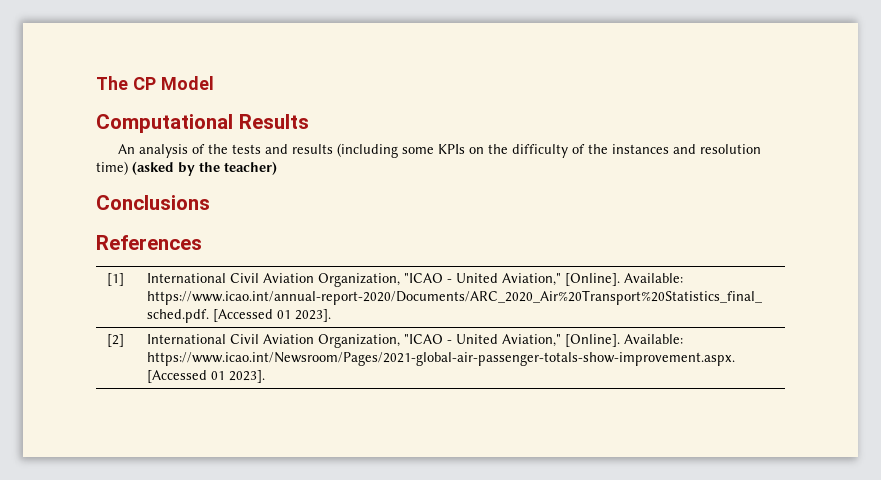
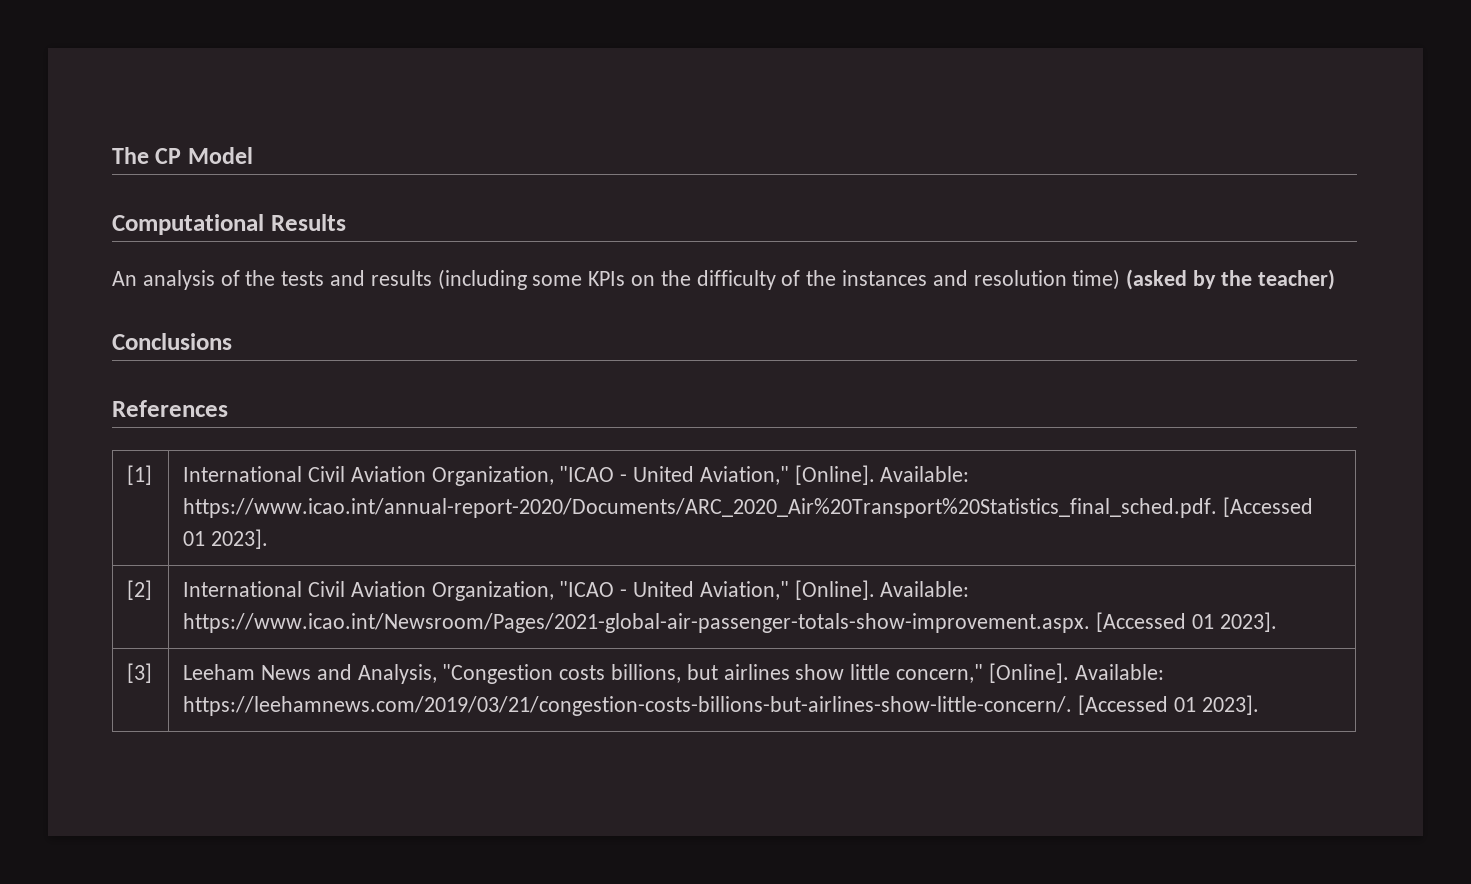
+ [3] | Leeham News and Analysis, "Congestion costs billions, but airlines show little concern," [Online]. Available: https://leehamnews.com/2019/03/21/congestion-costs-billions-but-airlines-show-little-concern/. [Accessed 01 2023].

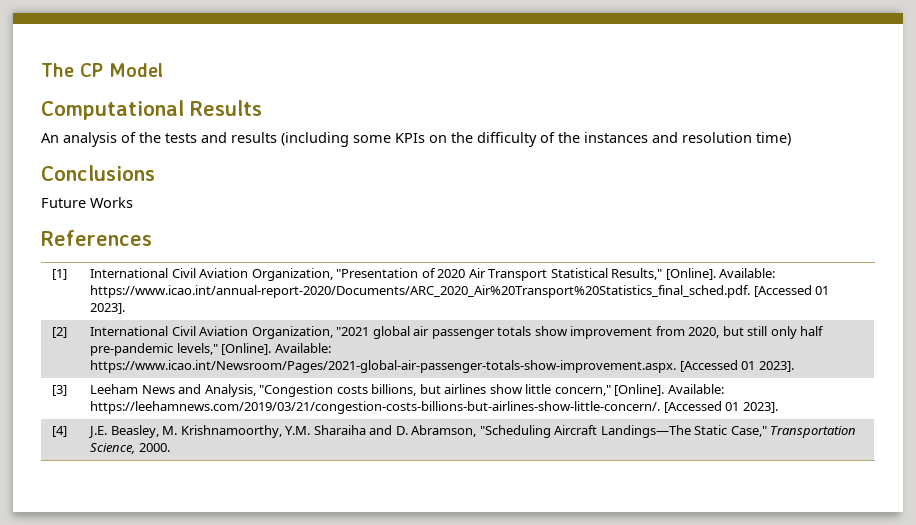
- An analysis of the tests and results (including some KPIs on the difficulty of the instances and resolution time) (asked by the teacher)
+ An analysis of the tests and results (including some KPIs on the difficulty of the instances and resolution time)
+ Future Works
- [1] | International Civil Aviation Organization, "ICAO - United Aviation," [Online]. Available: https://www.icao.int/annual-report-2020/Documents/ARC_2020_Air%20Transport%20Statistics_final_sched.pdf. [Accessed 01 2023].
+ [1] | International Civil Aviation Organization, "Presentation of 2020 Air Transport Statistical Results," [Online]. Available: https://www.icao.int/annual-report-2020/Documents/ARC_2020_Air%20Transport%20Statistics_final_sched.pdf. [Accessed 01 2023].
- [2] | International Civil Aviation Organization, "ICAO - United Aviation," [Online]. Available: https://www.icao.int/Newsroom/Pages/2021-global-air-passenger-totals-show-improvement.aspx. [Accessed 01 2023].
+ [2] | International Civil Aviation Organization, "2021 global air passenger totals show improvement from 2020, but still only half pre-pandemic levels," [Online]. Available: https://www.icao.int/Newsroom/Pages/2021-global-air-passenger-totals-show-improvement.aspx. [Accessed 01 2023].
+ [4] | J.E. Beasley, M. Krishnamoorthy, Y.M. Sharaiha and D. Abramson, "Scheduling Aircraft Landings—The Static Case," Transportation Science, 2000.

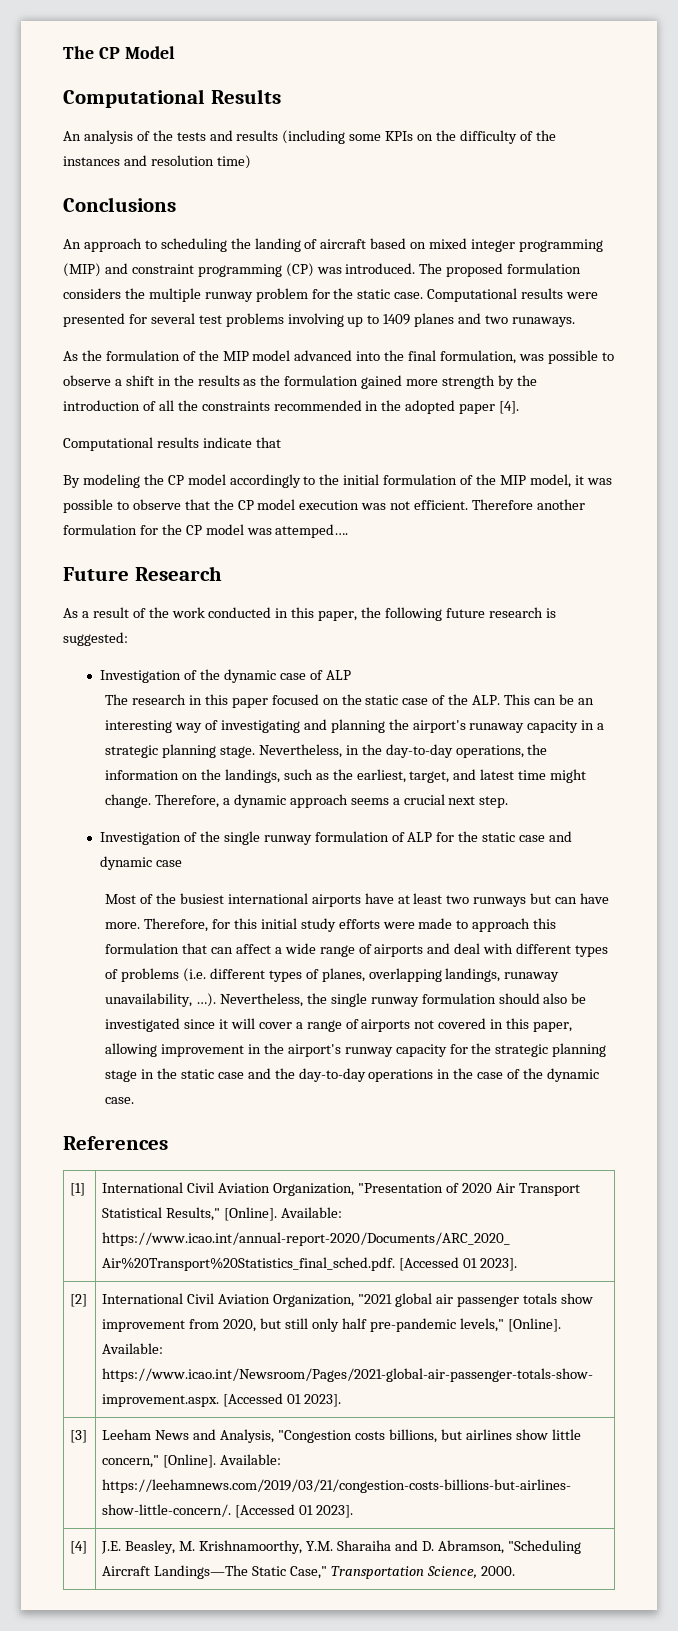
- Future Works
+ An approach to scheduling the landing of aircraft based on mixed integer programming (MIP) and constraint programming (CP) was introduced. The proposed formulation considers the multiple runway problem for the static case. Computational results were presented for several test problems involving up to 1409 planes and two runaways.
+ As the formulation of the MIP model advanced into the final formulation, was possible to observe a shift in the results as the formulation gained more strength by the introduction of all the constraints recommended in the adopted paper [4].
+ Computational results indicate that
+ By modeling the CP model accordingly to the initial formulation of the MIP model, it was possible to observe that the CP model execution was not efficient. Therefore another formulation for the CP model was attemped….
+ Future Research
+ As a result of the work conducted in this paper, the following future research is suggested:
+ Investigation of the dynamic case of ALP
+ The research in this paper focused on the static case of the ALP. This can be an interesting way of investigating and planning the airport's runaway capacity in a strategic planning stage. Nevertheless, in the day-to-day operations, the information on the landings, such as the earliest, target, and latest time might change. Therefore, a dynamic approach seems a crucial next step.
+ Investigation of the single runway formulation of ALP for the static case and dynamic case
+ Most of the busiest international airports have at least two runways but can have more. Therefore, for this initial study efforts were made to approach this formulation that can affect a wide range of airports and deal with different types of problems (i.e. different types of planes, overlapping landings, runaway unavailability, …). Nevertheless, the single runway formulation should also be investigated since it will cover a range of airports not covered in this paper, allowing improvement in the airport's runway capacity for the strategic planning stage in the static case and the day-to-day operations in the case of the dynamic case.

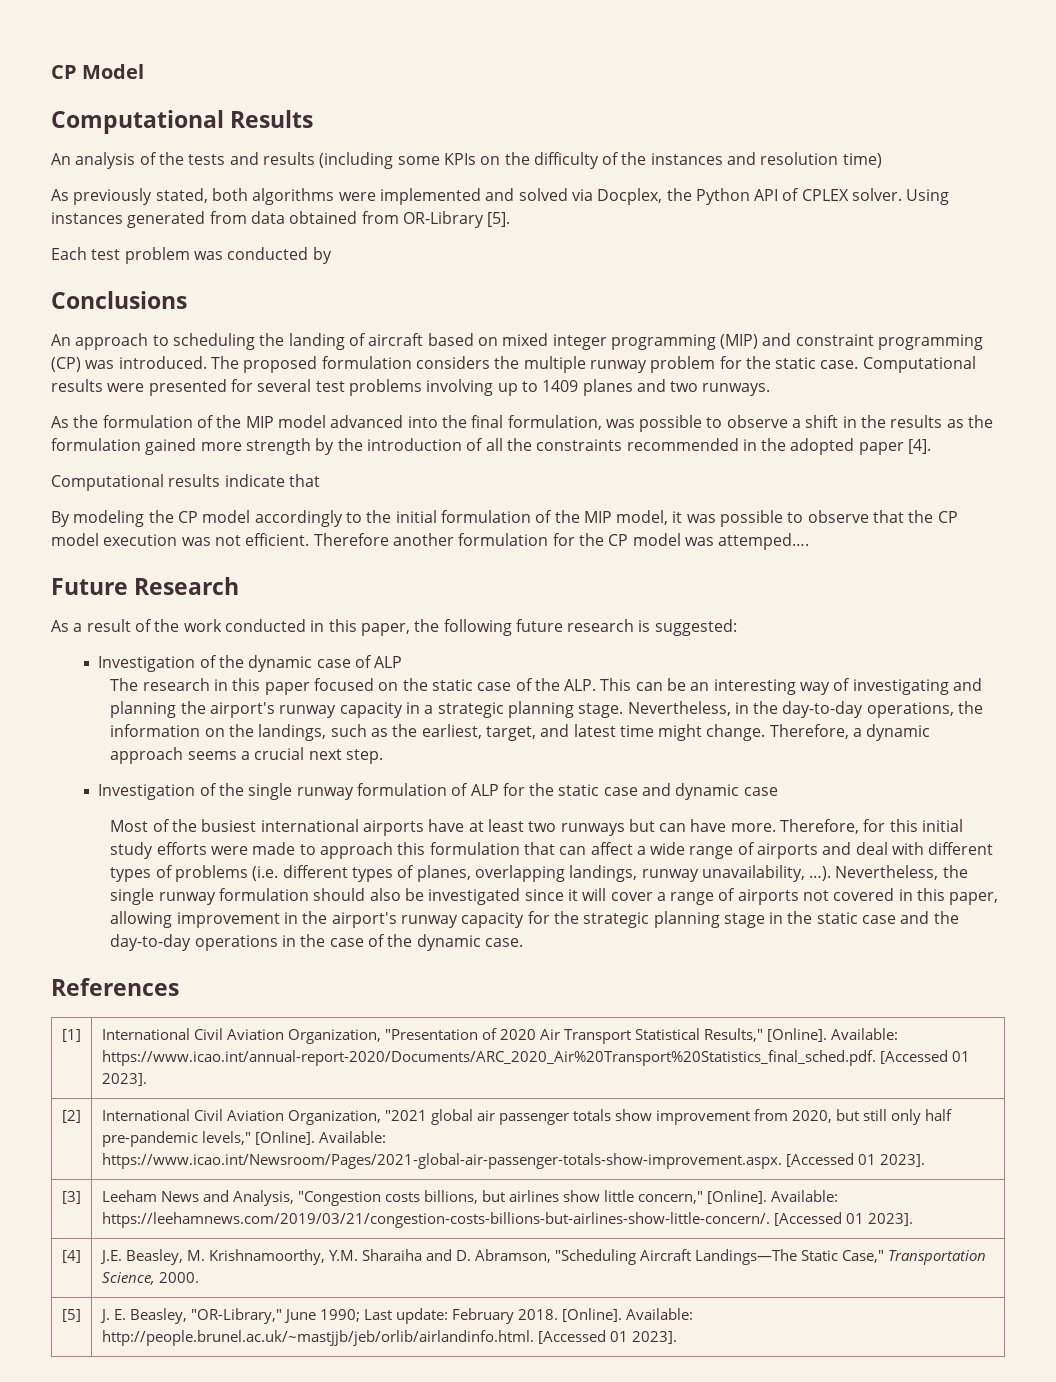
- The CP Model
+ CP Model
+ As previously stated, both algorithms were implemented and solved via Docplex, the Python API of CPLEX solver. Using instances generated from data obtained from OR-Library [5].
+ Each test problem was conducted by
- Computational results were presented for several test problems involving up to 1409 planes and two runaways.
+ Computational results were presented for several test problems involving up to 1409 planes and two runways.
- The research in this paper focused on the static case of the ALP. This can be an interesting way of investigating and planning the airport's runaway capacity in a strategic planning stage.
+ The research in this paper focused on the static case of the ALP. This can be an interesting way of investigating and planning the airport's runway capacity in a strategic planning stage.
- Therefore, for this initial study efforts were made to approach this formulation that can affect a wide range of airports and deal with different types of problems (i.e. different types of planes, overlapping landings, runaway unavailability, …).
+ Therefore, for this initial study efforts were made to approach this formulation that can affect a wide range of airports and deal with different types of problems (i.e. different types of planes, overlapping landings, runway unavailability, …).
+ [5] | J. E. Beasley, "OR-Library," June 1990; Last update: February 2018. [Online]. Available: http://people.brunel.ac.uk/~mastjjb/jeb/orlib/airlandinfo.html. [Accessed 01 2023].

